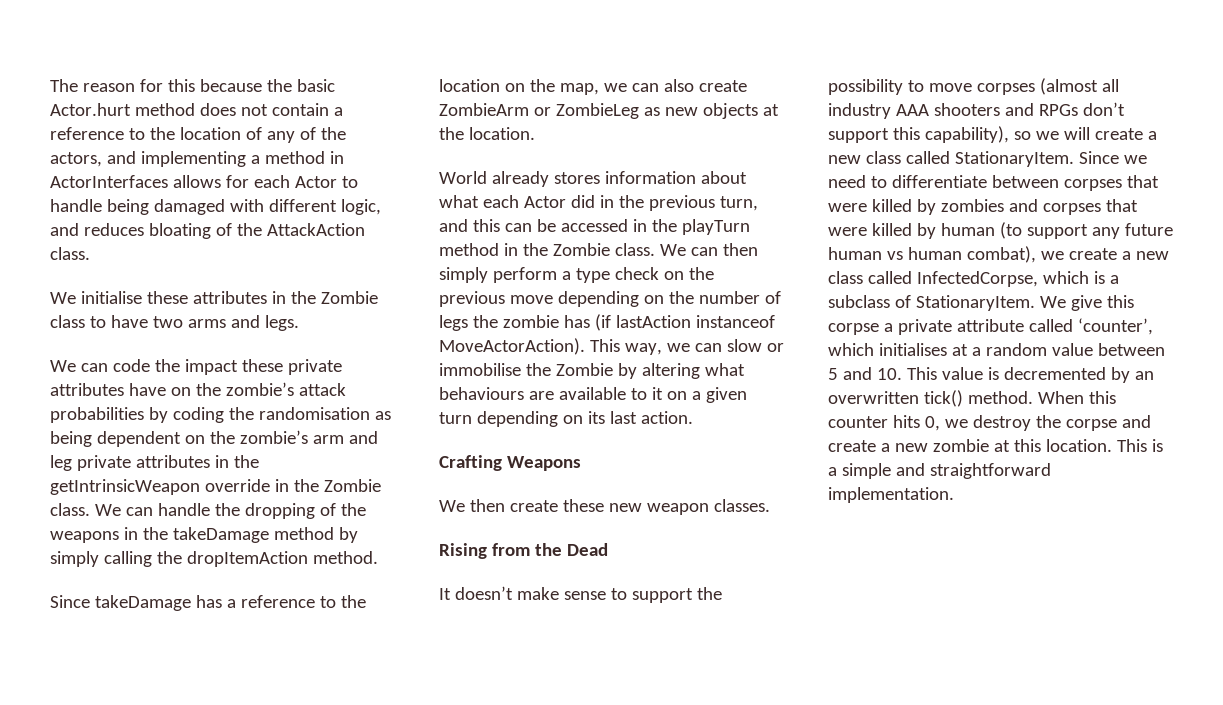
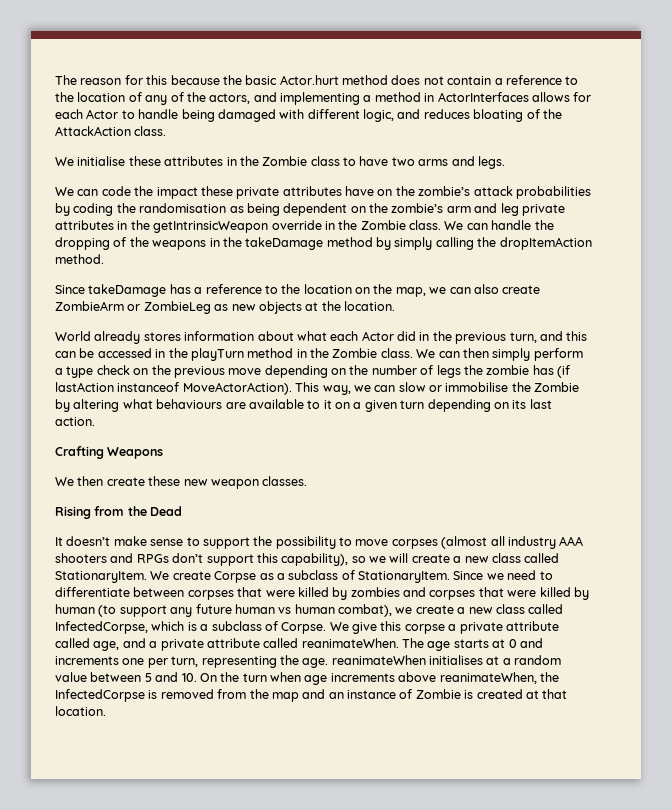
+ We create Corpse as a subclass of StationaryItem.
- Since we need to differentiate between corpses that were killed by zombies and corpses that were killed by human (to support any future human vs human combat), we create a new class called InfectedCorpse, which is a subclass of StationaryItem.
+ Since we need to differentiate between corpses that were killed by zombies and corpses that were killed by human (to support any future human vs human combat), we create a new class called InfectedCorpse, which is a subclass of Corpse.
- We give this corpse a private attribute called ‘counter’, which initialises at a random value between 5 and 10. This value is decremented by an overwritten tick() method. When this counter hits 0, we destroy the corpse and create a new zombie at this location. This is a simple and straightforward implementation.
+ We give this corpse a private attribute called age, and a private attribute called reanimateWhen. The age starts at 0 and increments one per turn, representing the age. reanimateWhen initialises at a random value between 5 and 10. On the turn when age increments above reanimateWhen, the InfectedCorpse is removed from the map and an instance of Zombie is created at that location.

